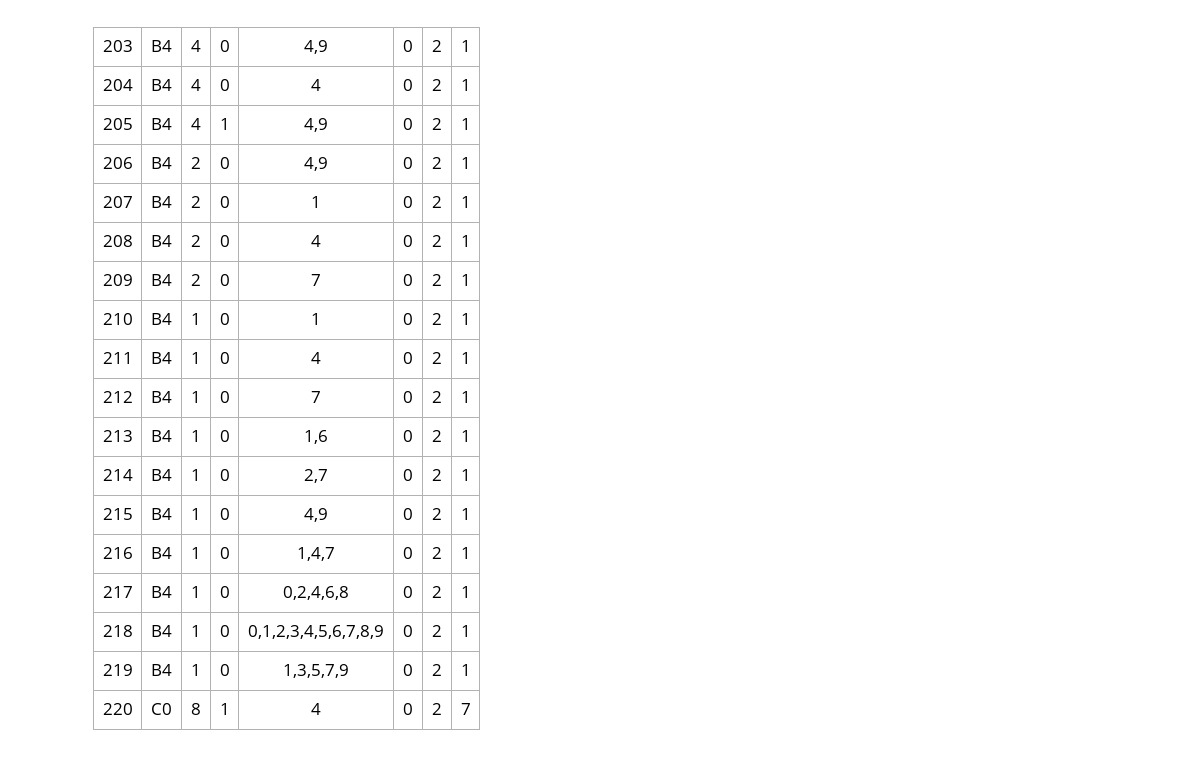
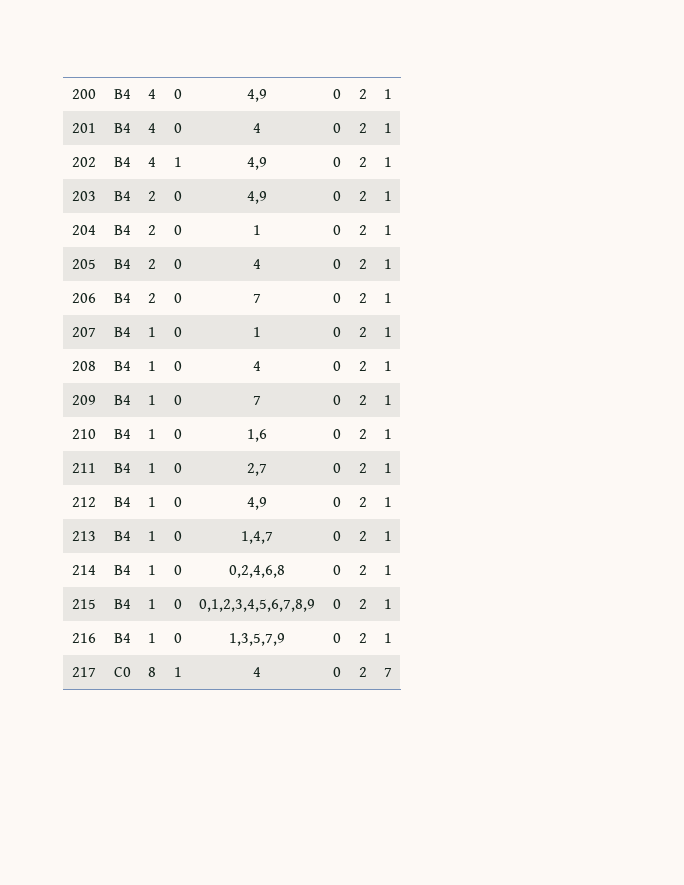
- 203 | B4 | 4 | 0 | 4,9 | 0 | 2 | 1
+ 200 | B4 | 4 | 0 | 4,9 | 0 | 2 | 1
- 204 | B4 | 4 | 0 | 4 | 0 | 2 | 1
+ 201 | B4 | 4 | 0 | 4 | 0 | 2 | 1
- 205 | B4 | 4 | 1 | 4,9 | 0 | 2 | 1
+ 202 | B4 | 4 | 1 | 4,9 | 0 | 2 | 1
- 206 | B4 | 2 | 0 | 4,9 | 0 | 2 | 1
+ 203 | B4 | 2 | 0 | 4,9 | 0 | 2 | 1
- 207 | B4 | 2 | 0 | 1 | 0 | 2 | 1
+ 204 | B4 | 2 | 0 | 1 | 0 | 2 | 1
- 208 | B4 | 2 | 0 | 4 | 0 | 2 | 1
+ 205 | B4 | 2 | 0 | 4 | 0 | 2 | 1
+ 206 | B4 | 2 | 0 | 7 | 0 | 2 | 1
+ 207 | B4 | 1 | 0 | 1 | 0 | 2 | 1
+ 208 | B4 | 1 | 0 | 4 | 0 | 2 | 1
- 209 | B4 | 2 | 0 | 7 | 0 | 2 | 1
+ 209 | B4 | 1 | 0 | 7 | 0 | 2 | 1
- 210 | B4 | 1 | 0 | 1 | 0 | 2 | 1
+ 210 | B4 | 1 | 0 | 1,6 | 0 | 2 | 1
- 211 | B4 | 1 | 0 | 4 | 0 | 2 | 1
+ 211 | B4 | 1 | 0 | 2,7 | 0 | 2 | 1
- 212 | B4 | 1 | 0 | 7 | 0 | 2 | 1
+ 212 | B4 | 1 | 0 | 4,9 | 0 | 2 | 1
- 213 | B4 | 1 | 0 | 1,6 | 0 | 2 | 1
+ 213 | B4 | 1 | 0 | 1,4,7 | 0 | 2 | 1
- 214 | B4 | 1 | 0 | 2,7 | 0 | 2 | 1
+ 214 | B4 | 1 | 0 | 0,2,4,6,8 | 0 | 2 | 1
- 215 | B4 | 1 | 0 | 4,9 | 0 | 2 | 1
+ 215 | B4 | 1 | 0 | 0,1,2,3,4,5,6,7,8,9 | 0 | 2 | 1
- 216 | B4 | 1 | 0 | 1,4,7 | 0 | 2 | 1
+ 216 | B4 | 1 | 0 | 1,3,5,7,9 | 0 | 2 | 1
- 217 | B4 | 1 | 0 | 0,2,4,6,8 | 0 | 2 | 1
- 218 | B4 | 1 | 0 | 0,1,2,3,4,5,6,7,8,9 | 0 | 2 | 1
- 219 | B4 | 1 | 0 | 1,3,5,7,9 | 0 | 2 | 1
- 220 | C0 | 8 | 1 | 4 | 0 | 2 | 7
+ 217 | C0 | 8 | 1 | 4 | 0 | 2 | 7

